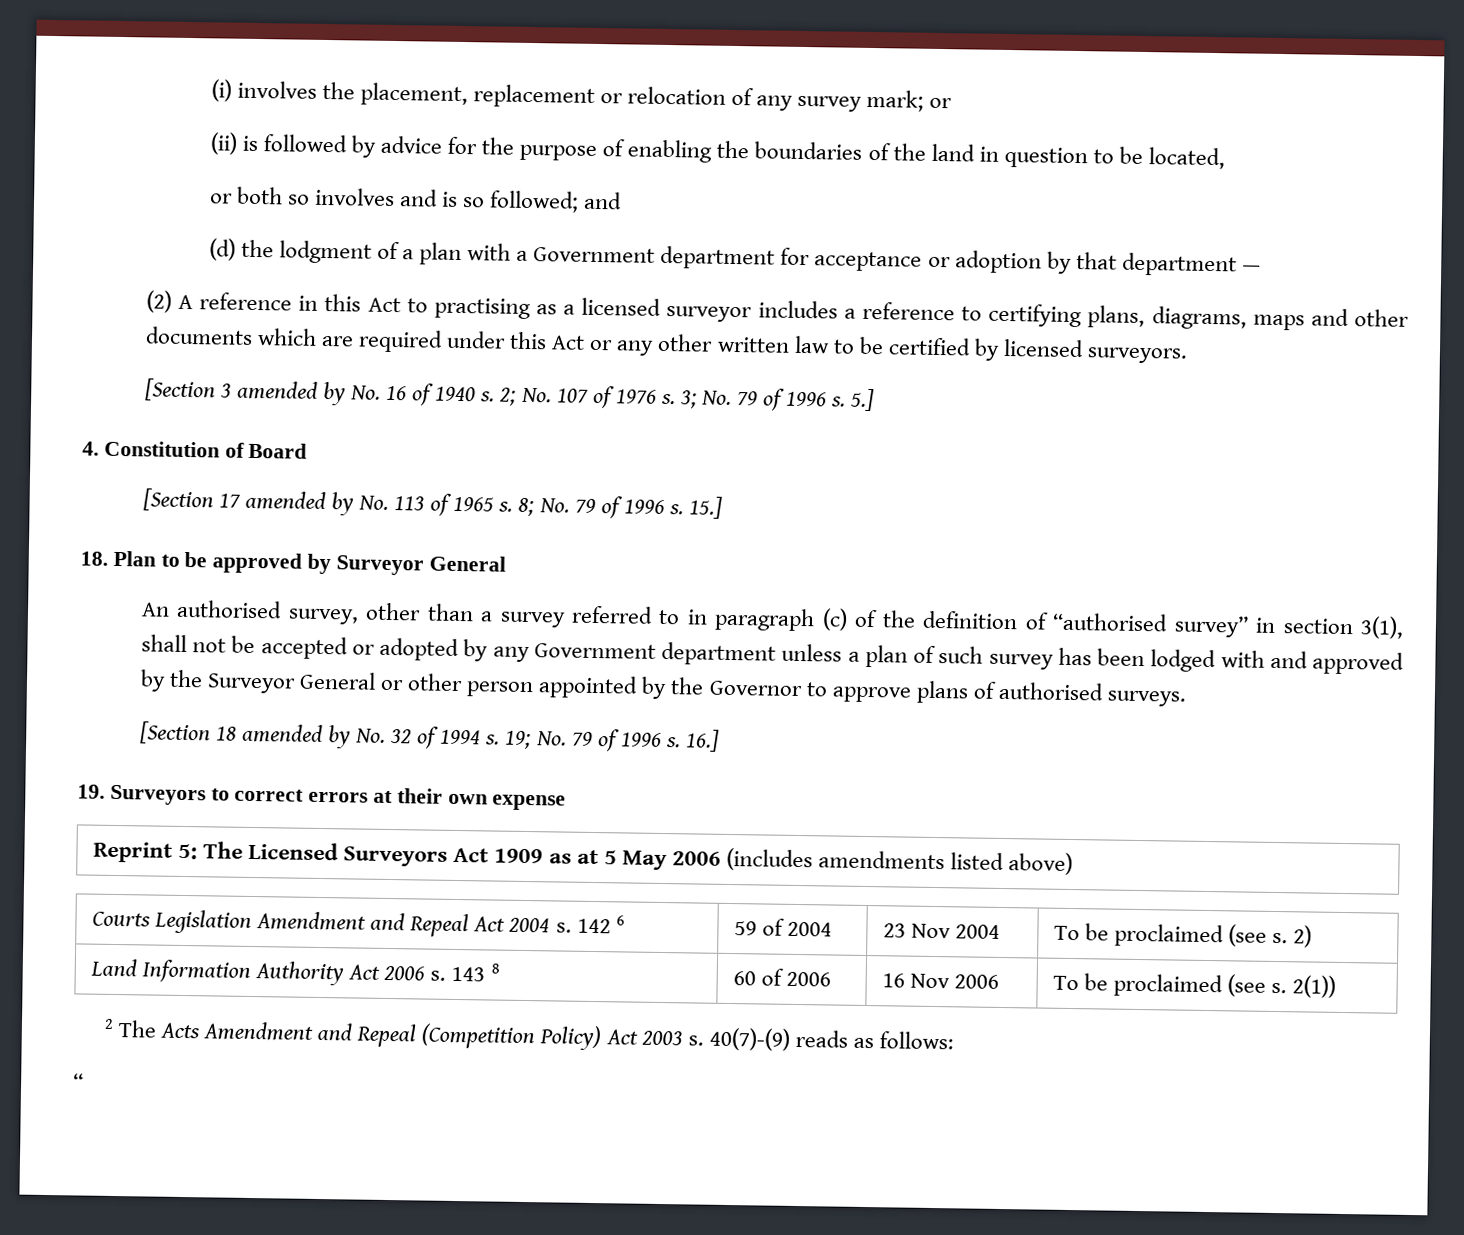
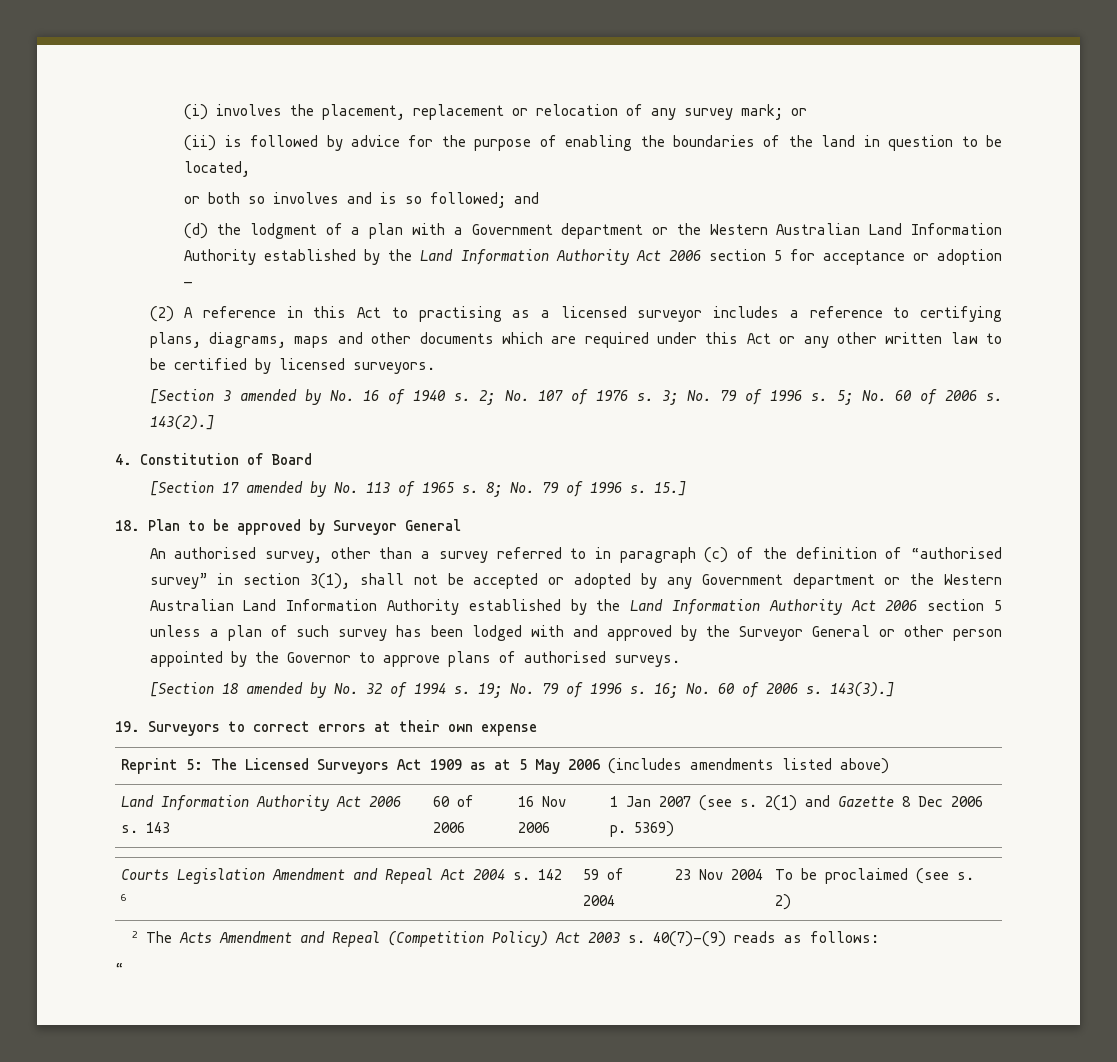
- (d) the lodgment of a plan with a Government department for acceptance or adoption by that department —
+ (d) the lodgment of a plan with a Government department or the Western Australian Land Information Authority established by the Land Information Authority Act 2006 section 5 for acceptance or adoption —
- 5.]
+ 5; No. 60 of 2006 s. 143(2).]
- An authorised survey, other than a survey referred to in paragraph (c) of the definition of “authorised survey” in section 3(1), shall not be accepted or adopted by any Government department unless a plan of such survey has been lodged with and approved by the Surveyor General or other person appointed by the Governor to approve plans of authorised surveys.
+ An authorised survey, other than a survey referred to in paragraph (c) of the definition of “authorised survey” in section 3(1), shall not be accepted or adopted by any Government department or the Western Australian Land Information Authority established by the Land Information Authority Act 2006 section 5 unless a plan of such survey has been lodged with and approved by the Surveyor General or other person appointed by the Governor to approve plans of authorised surveys.
- 16.]
+ 16; No. 60 of 2006 s. 143(3).]
+ Land Information Authority Act 2006 s. 143 | 60 of 2006 | 16 Nov 2006 | 1 Jan 2007 (see s. 2(1) and Gazette 8 Dec 2006 p. 5369)
- Land Information Authority Act 2006 s. 143 8 | 60 of 2006 | 16 Nov 2006 | To be proclaimed (see s. 2(1))

